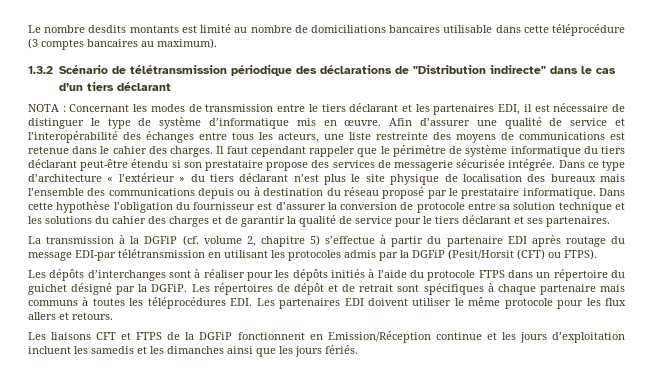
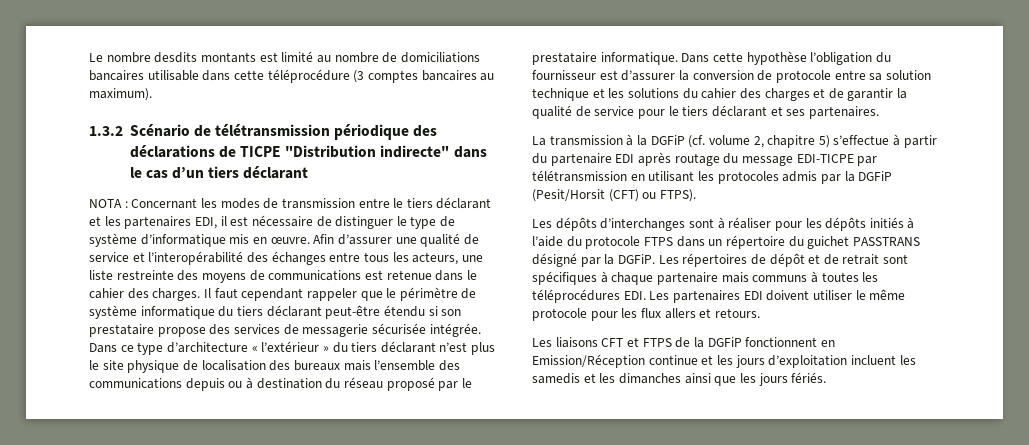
- 1.3.2 Scénario de télétransmission périodique des déclarations de "Distribution indirecte" dans le cas d’un tiers déclarant
+ 1.3.2 Scénario de télétransmission périodique des déclarations de TICPE "Distribution indirecte" dans le cas d’un tiers déclarant
- La transmission à la DGFiP (cf. volume 2, chapitre 5) s’effectue à partir du partenaire EDI après routage du message EDI-par télétransmission en utilisant les protocoles admis par la DGFiP (Pesit/Horsit (CFT) ou FTPS).
+ La transmission à la DGFiP (cf. volume 2, chapitre 5) s’effectue à partir du partenaire EDI après routage du message EDI-TICPE par télétransmission en utilisant les protocoles admis par la DGFiP (Pesit/Horsit (CFT) ou FTPS).
- Les dépôts d’interchanges sont à réaliser pour les dépôts initiés à l’aide du protocole FTPS dans un répertoire du guichet désigné par la DGFiP.
+ Les dépôts d’interchanges sont à réaliser pour les dépôts initiés à l’aide du protocole FTPS dans un répertoire du guichet PASSTRANS désigné par la DGFiP.

